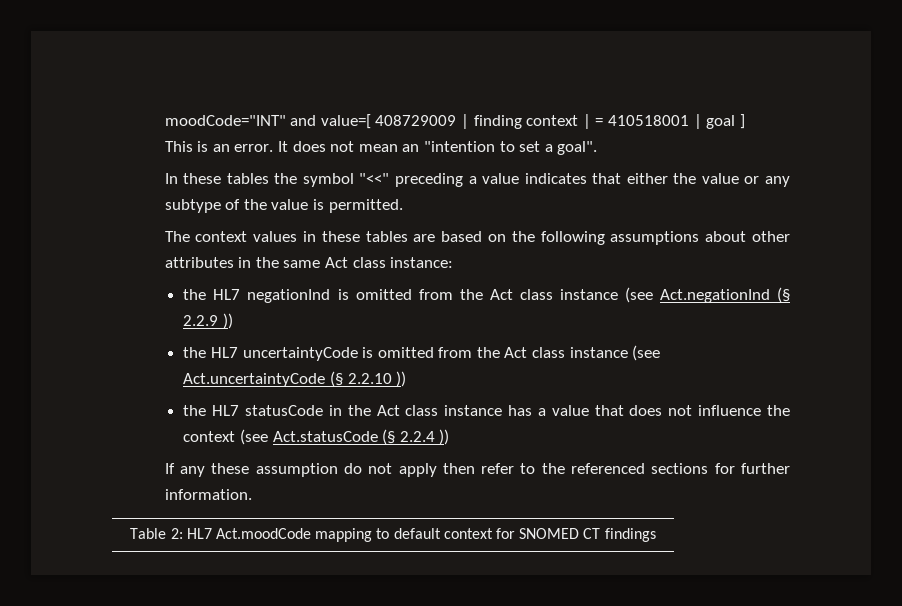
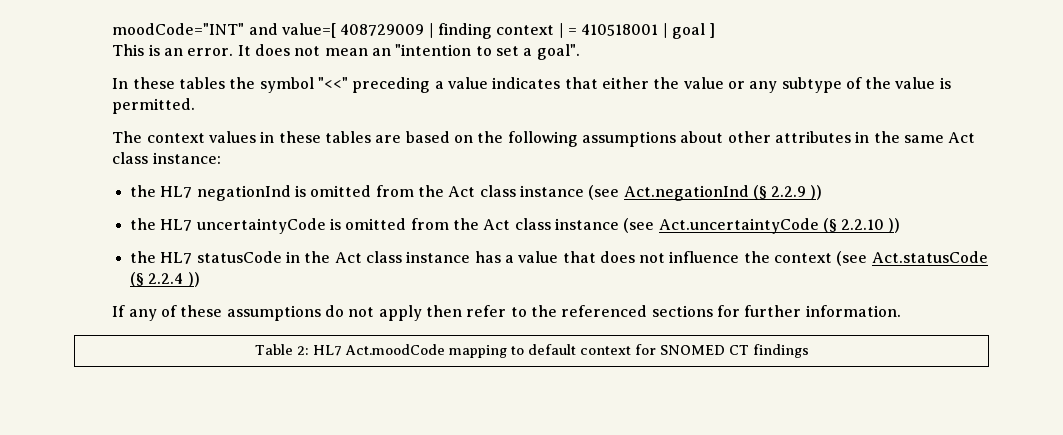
- If any these assumption do not apply then refer to the referenced sections for further information.
+ If any of these assumptions do not apply then refer to the referenced sections for further information.

